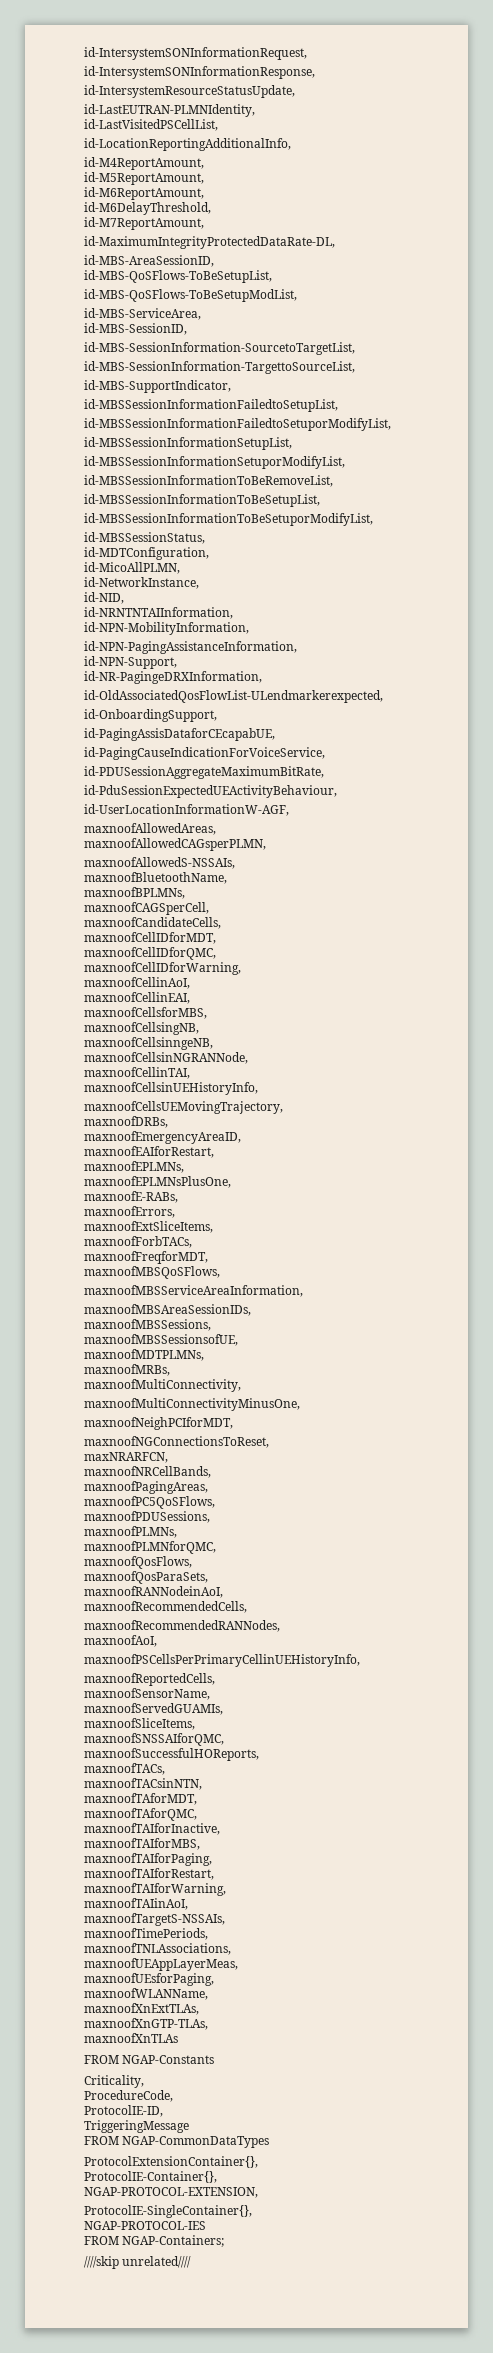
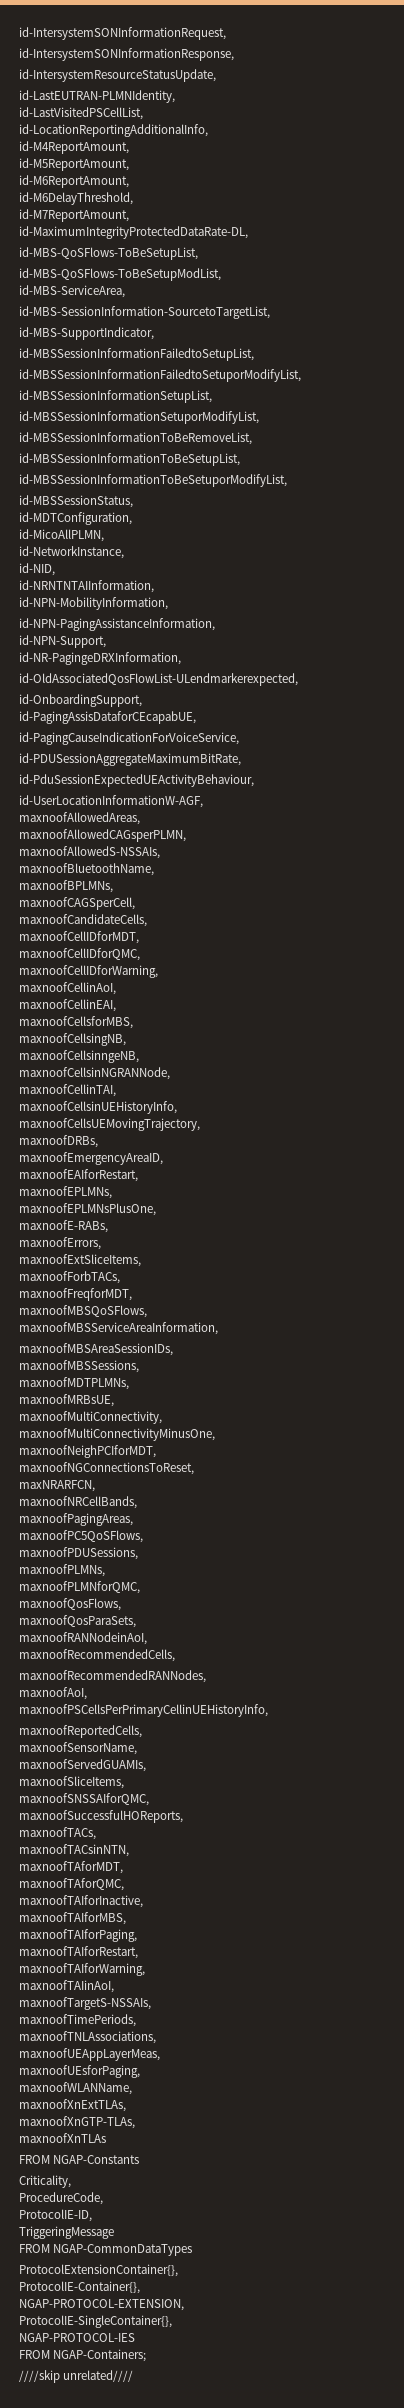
- id-MBS-AreaSessionID,
- id-MBS-SessionID,
- id-MBS-SessionInformation-TargettoSourceList,
- maxnoofMBSSessionsofUE,
- maxnoofMRBs,
+ maxnoofMRBsUE,

